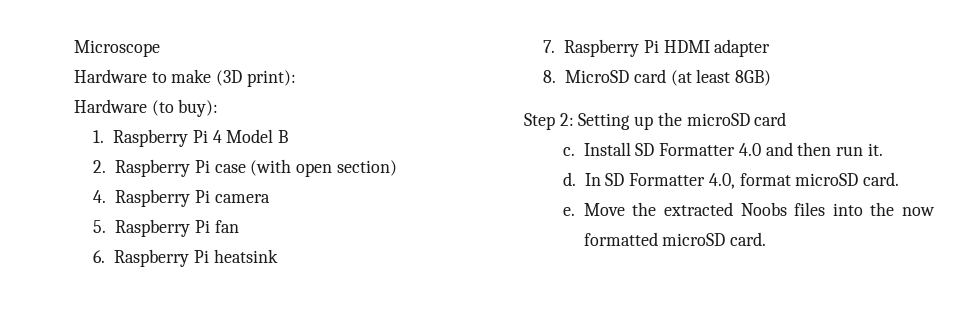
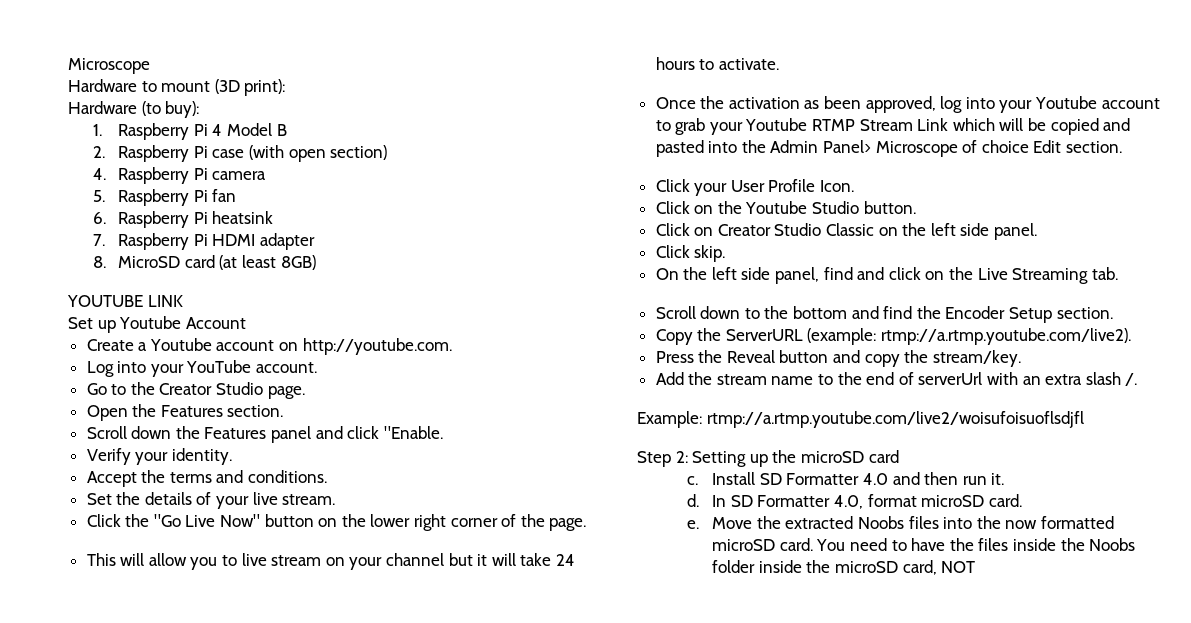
- Hardware to make (3D print):
+ Hardware to mount (3D print):
+ YOUTUBE LINK
+ Set up Youtube Account
+ Create a Youtube account on http://youtube.com.
+ Log into your YouTube account.
+ Go to the Creator Studio page.
+ Open the Features section.
+ Scroll down the Features panel and click "Enable.
+ Verify your identity.
+ Accept the terms and conditions.
+ Set the details of your live stream.
+ Click the "Go Live Now" button on the lower right corner of the page.
+ This will allow you to live stream on your channel but it will take 24 hours to activate.
+ Once the activation as been approved, log into your Youtube account to grab your Youtube RTMP Stream Link which will be copied and pasted into the Admin Panel> Microscope of choice Edit section.
+ Click your User Profile Icon.
+ Click on the Youtube Studio button.
+ Click on Creator Studio Classic on the left side panel.
+ Click skip.
+ On the left side panel, find and click on the Live Streaming tab.
+ Scroll down to the bottom and find the Encoder Setup section.
+ Copy the ServerURL (example: rtmp://a.rtmp.youtube.com/live2).
+ Press the Reveal button and copy the stream/key.
+ Add the stream name to the end of serverUrl with an extra slash /.
+ Example: rtmp://a.rtmp.youtube.com/live2/woisufoisuoflsdjfl
+ You need to have the files inside the Noobs folder inside the microSD card, NOT

